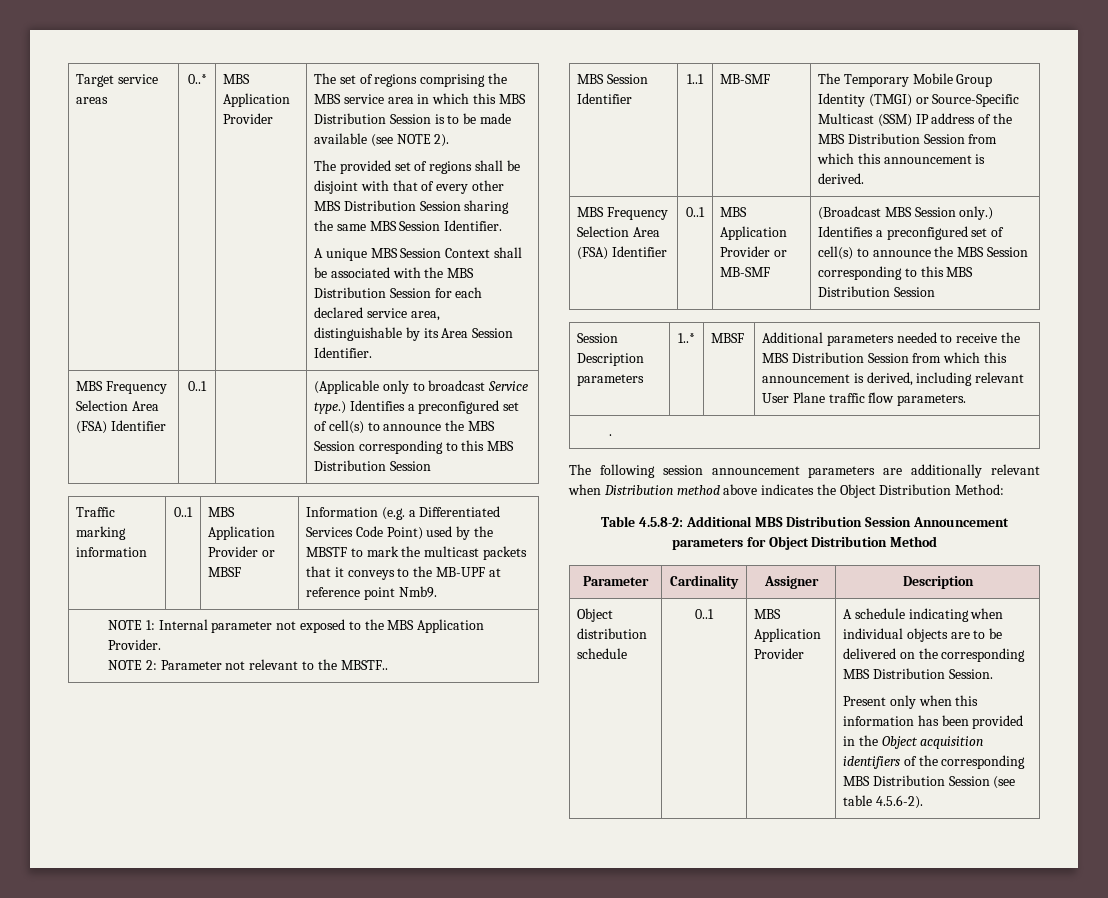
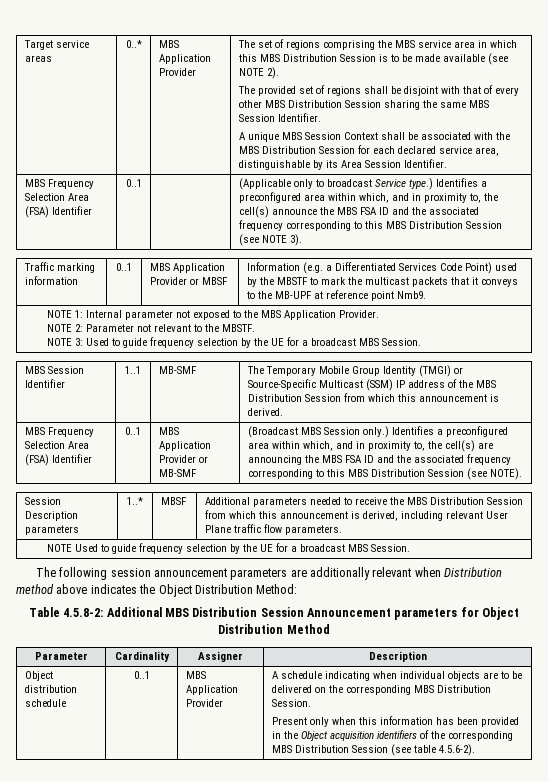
- (Applicable only to broadcast Service type.) Identifies a preconfigured set of cell(s) to announce the MBS Session corresponding to this MBS Distribution Session
+ (Applicable only to broadcast Service type.) Identifies a preconfigured area within which, and in proximity to, the cell(s) announce the MBS FSA ID and the associated frequency corresponding to this MBS Distribution Session (see NOTE 3).
  NOTE 1: Internal parameter not exposed to the MBS Application Provider.
- NOTE 2: Parameter not relevant to the MBSTF..
+ NOTE 2: Parameter not relevant to the MBSTF.
+ NOTE 3: Used to guide frequency selection by the UE for a broadcast MBS Session.
- (Broadcast MBS Session only.) Identifies a preconfigured set of cell(s) to announce the MBS Session corresponding to this MBS Distribution Session
+ (Broadcast MBS Session only.) Identifies a preconfigured area within which, and in proximity to, the cell(s) are announcing the MBS FSA ID and the associated frequency corresponding to this MBS Distribution Session (see NOTE).
- .
+ NOTE Used to guide frequency selection by the UE for a broadcast MBS Session.

